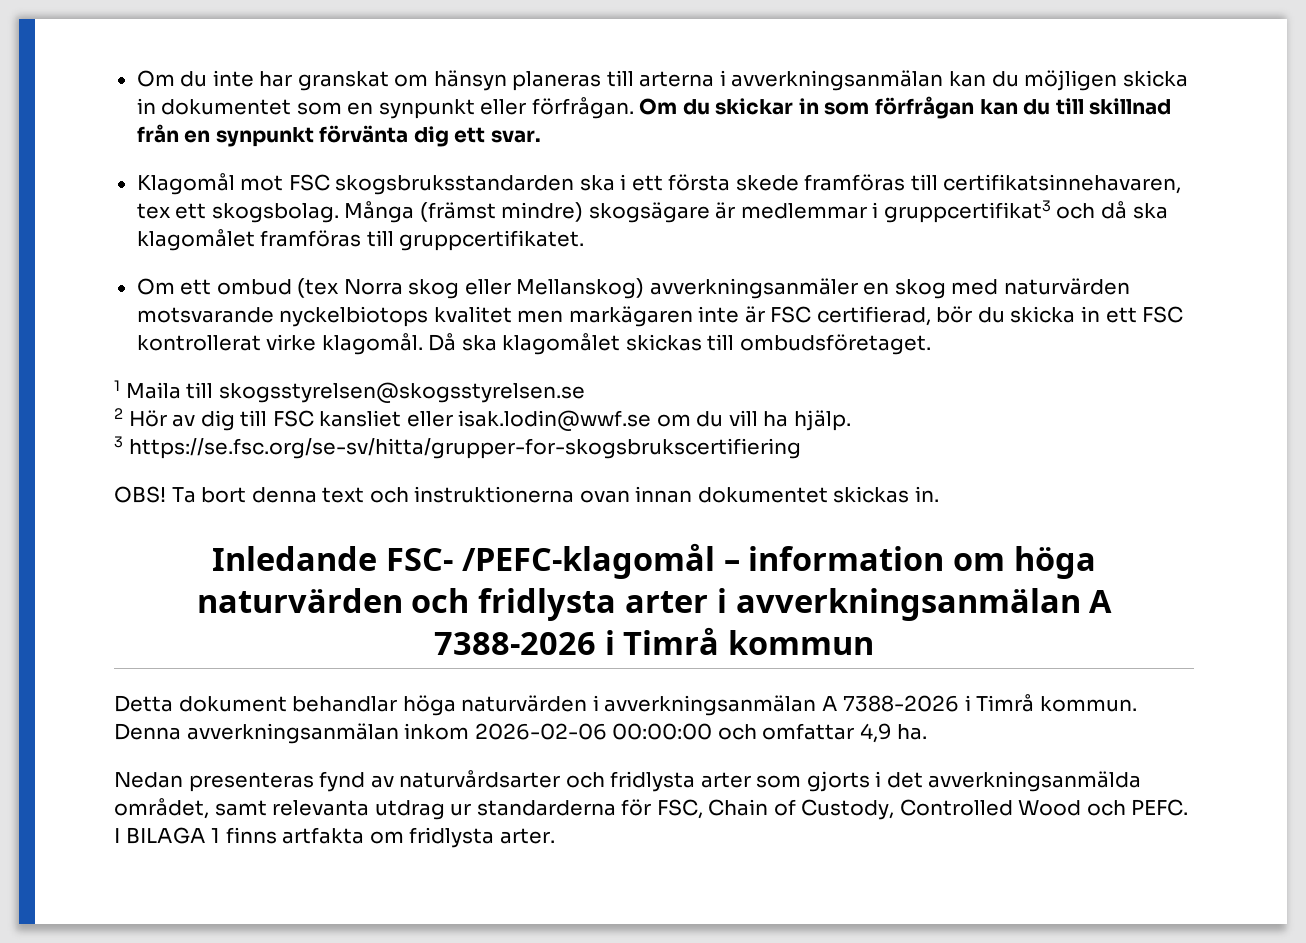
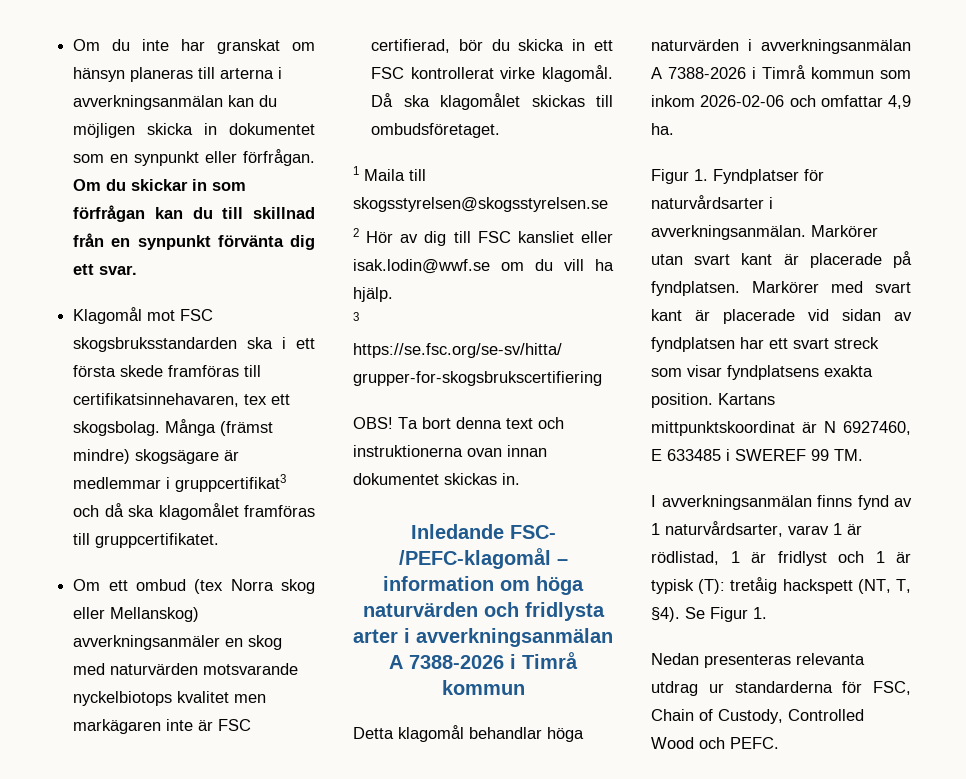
- Detta dokument behandlar höga naturvärden i avverkningsanmälan A 7388-2026 i Timrå kommun. Denna avverkningsanmälan inkom 2026-02-06 00:00:00 och omfattar 4,9 ha.
+ Detta klagomål behandlar höga naturvärden i avverkningsanmälan A 7388-2026 i Timrå kommun som inkom 2026-02-06 och omfattar 4,9 ha.
- Nedan presenteras fynd av naturvårdsarter och fridlysta arter som gjorts i det avverkningsanmälda området, samt relevanta utdrag ur standarderna för FSC, Chain of Custody, Controlled Wood och PEFC. I BILAGA 1 finns artfakta om fridlysta arter.
+ Figur 1. Fyndplatser för naturvårdsarter i avverkningsanmälan. Markörer utan svart kant är placerade på fyndplatsen. Markörer med svart kant är placerade vid sidan av fyndplatsen har ett svart streck som visar fyndplatsens exakta position. Kartans mittpunktskoordinat är N 6927460, E 633485 i SWEREF 99 TM.
+ I avverkningsanmälan finns fynd av 1 naturvårdsarter, varav 1 är rödlistad, 1 är fridlyst och 1 är typisk (T): tretåig hackspett (NT, T, §4). Se Figur 1.
+ Nedan presenteras relevanta utdrag ur standarderna för FSC, Chain of Custody, Controlled Wood och PEFC.

